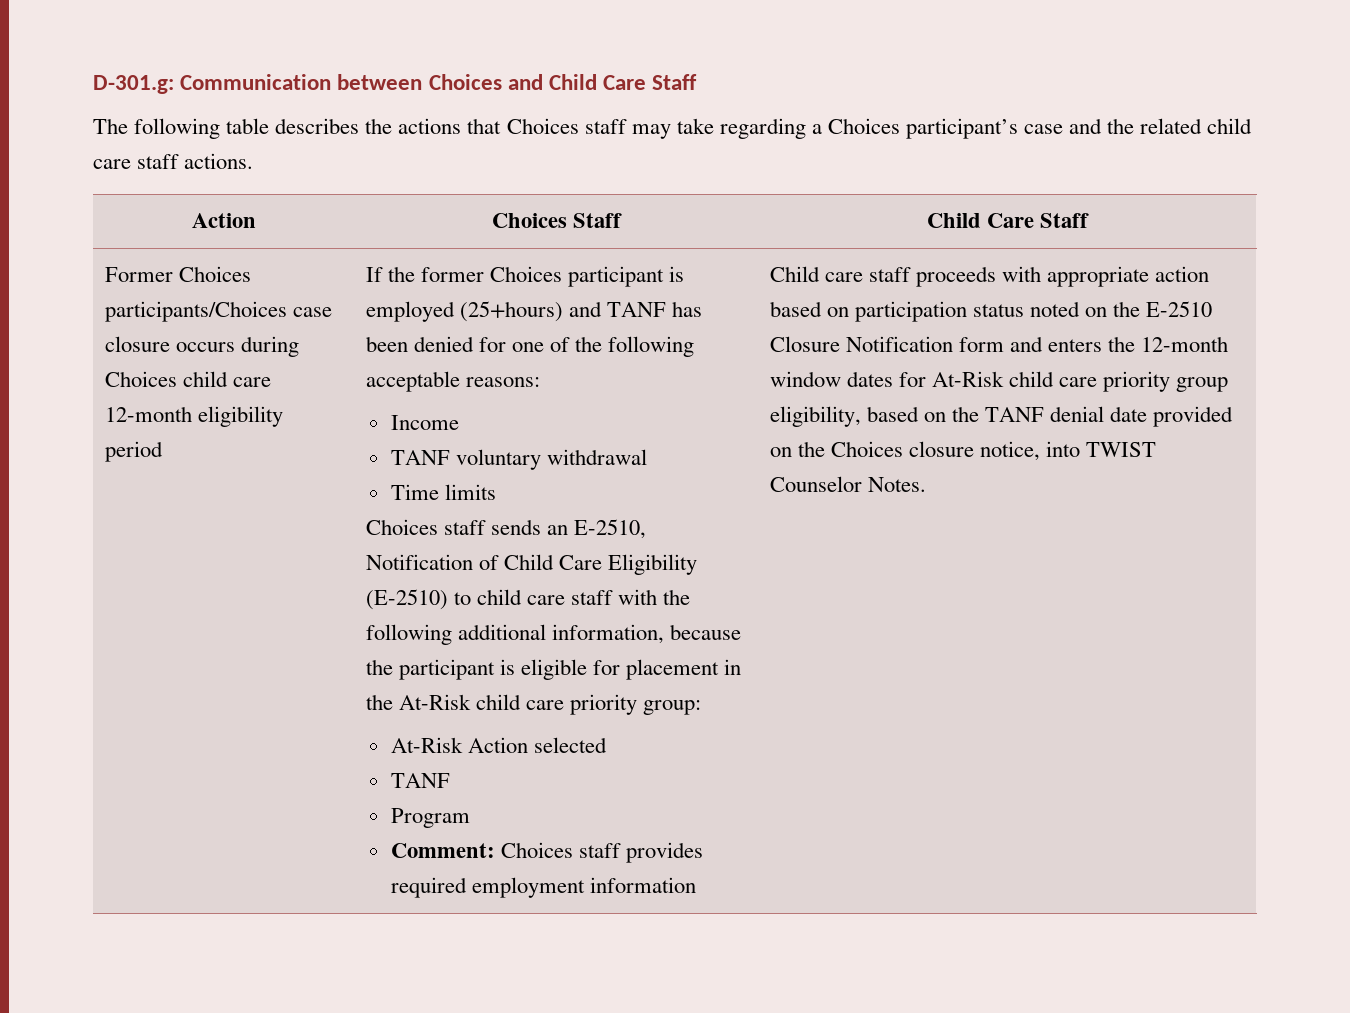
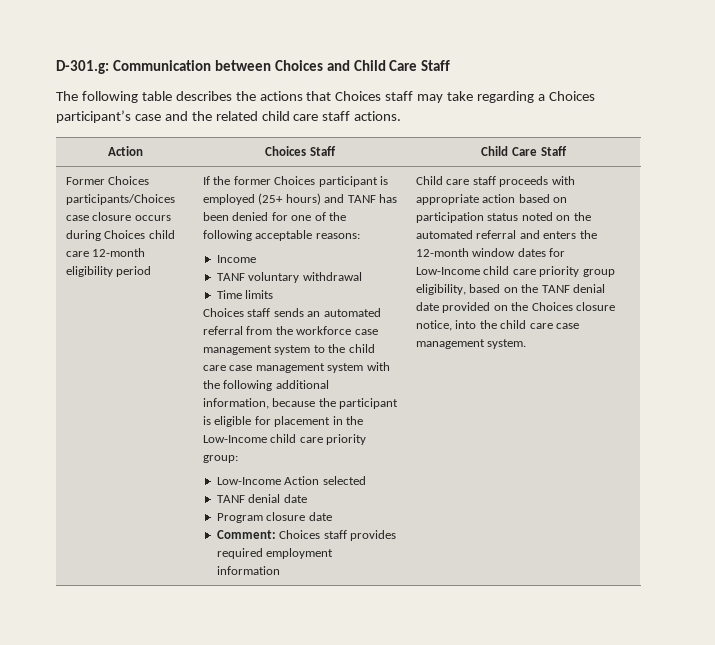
- If the former Choices participant is employed (25+hours) and TANF has been denied for one of the following acceptable reasons:
+ If the former Choices participant is employed (25+ hours) and TANF has been denied for one of the following acceptable reasons:
- Choices staff sends an E-2510, Notification of Child Care Eligibility (E-2510) to child care staff with the following additional information, because the participant is eligible for placement in the At-Risk child care priority group:
+ Choices staff sends an automated referral from the workforce case management system to the child care case management system with the following additional information, because the participant is eligible for placement in the Low-Income child care priority group:
- At-Risk Action selected
- TANF
+ Low-Income Action selected
+ TANF denial date
- Program
+ Program closure date
- Child care staff proceeds with appropriate action based on participation status noted on the E-2510 Closure Notification form and enters the 12-month window dates for At-Risk child care priority group eligibility, based on the TANF denial date provided on the Choices closure notice, into TWIST Counselor Notes.
+ Child care staff proceeds with appropriate action based on participation status noted on the automated referral and enters the 12-month window dates for Low-Income child care priority group eligibility, based on the TANF denial date provided on the Choices closure notice, into the child care case management system.

